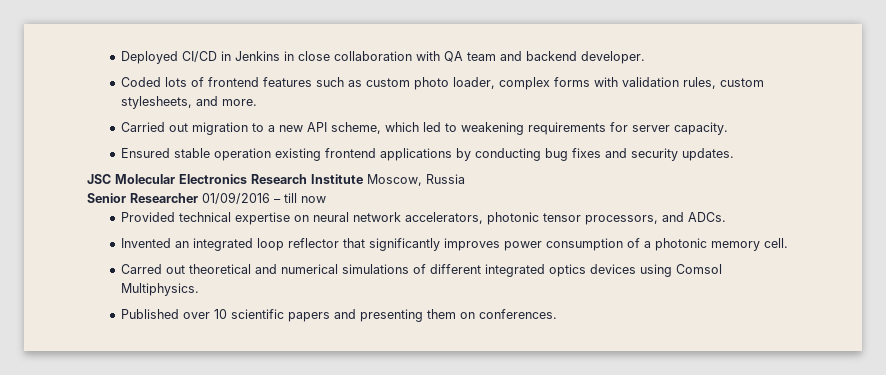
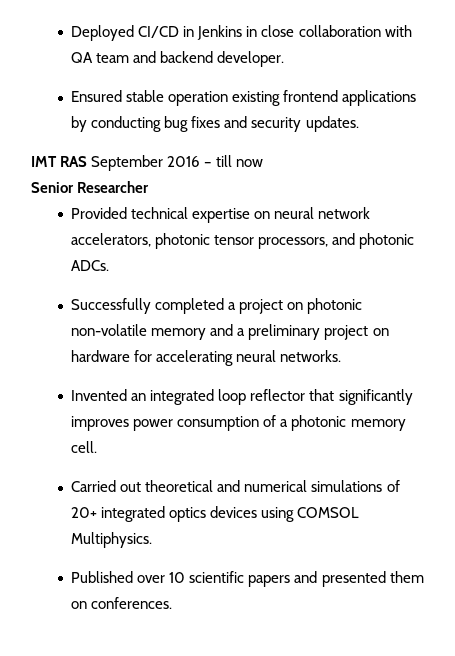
- Coded lots of frontend features such as custom photo loader, complex forms with validation rules, custom stylesheets, and more.
- Carried out migration to a new API scheme, which led to weakening requirements for server capacity.
- JSC Molecular Electronics Research Institute Moscow, Russia
- Senior Researcher 01/09/2016 – till now
+ IMT RAS September 2016 – till now
+ Senior Researcher
- Provided technical expertise on neural network accelerators, photonic tensor processors, and ADCs.
+ Provided technical expertise on neural network accelerators, photonic tensor processors, and photonic ADCs.
+ Successfully completed a project on photonic non-volatile memory and a preliminary project on hardware for accelerating neural networks.
- Carred out theoretical and numerical simulations of different integrated optics devices using Comsol Multiphysics.
+ Carried out theoretical and numerical simulations of 20+ integrated optics devices using COMSOL Multiphysics.
- Published over 10 scientific papers and presenting them on conferences.
+ Published over 10 scientific papers and presented them on conferences.

